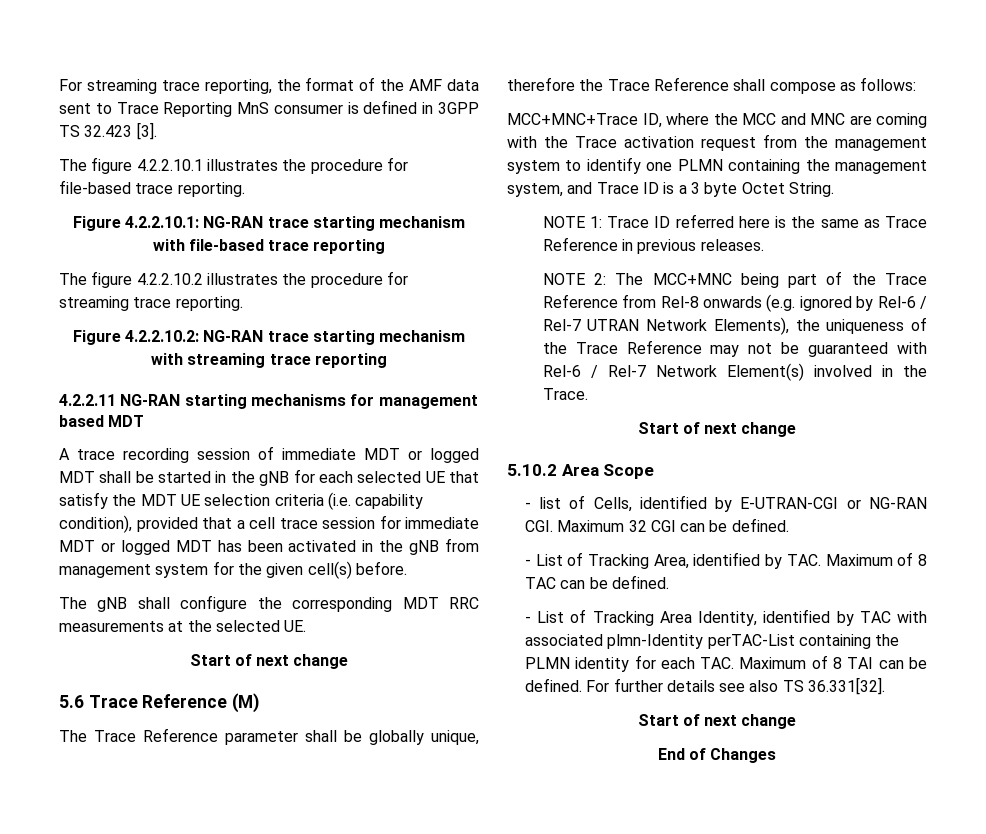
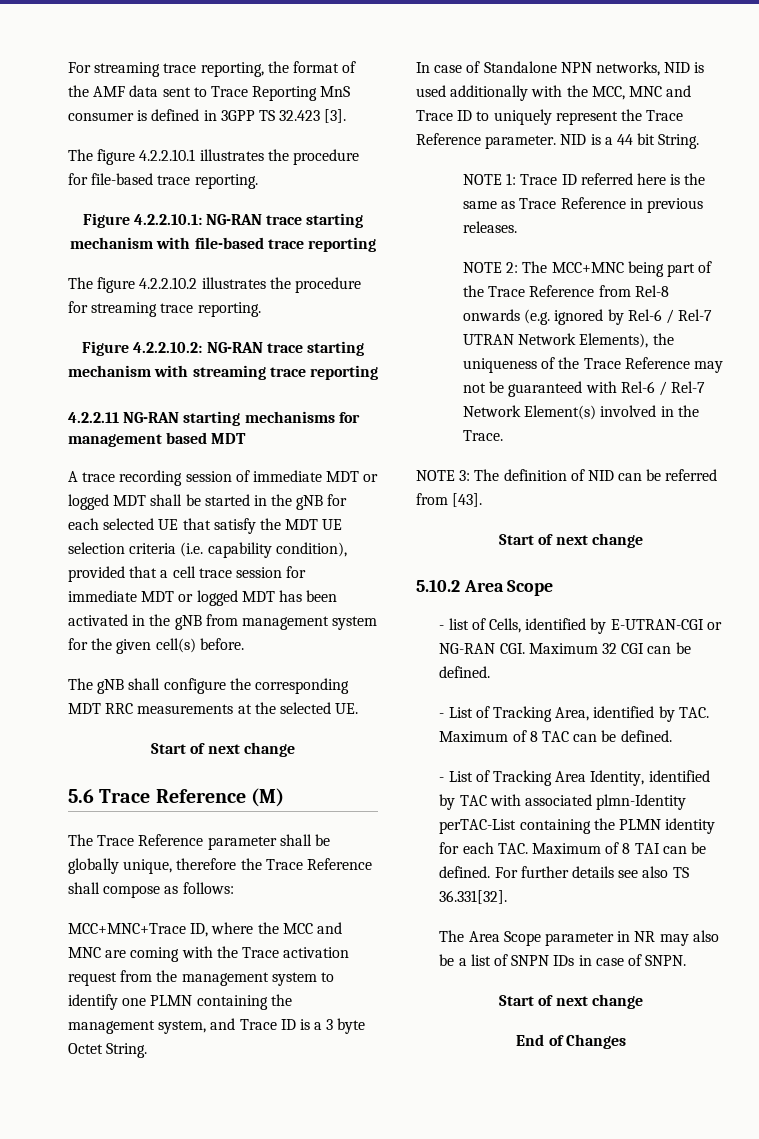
+ In case of Standalone NPN networks, NID is used additionally with the MCC, MNC and Trace ID to uniquely represent the Trace Reference parameter. NID is a 44 bit String.
+ NOTE 3: The definition of NID can be referred from [43].
+ The Area Scope parameter in NR may also be a list of SNPN IDs in case of SNPN.

